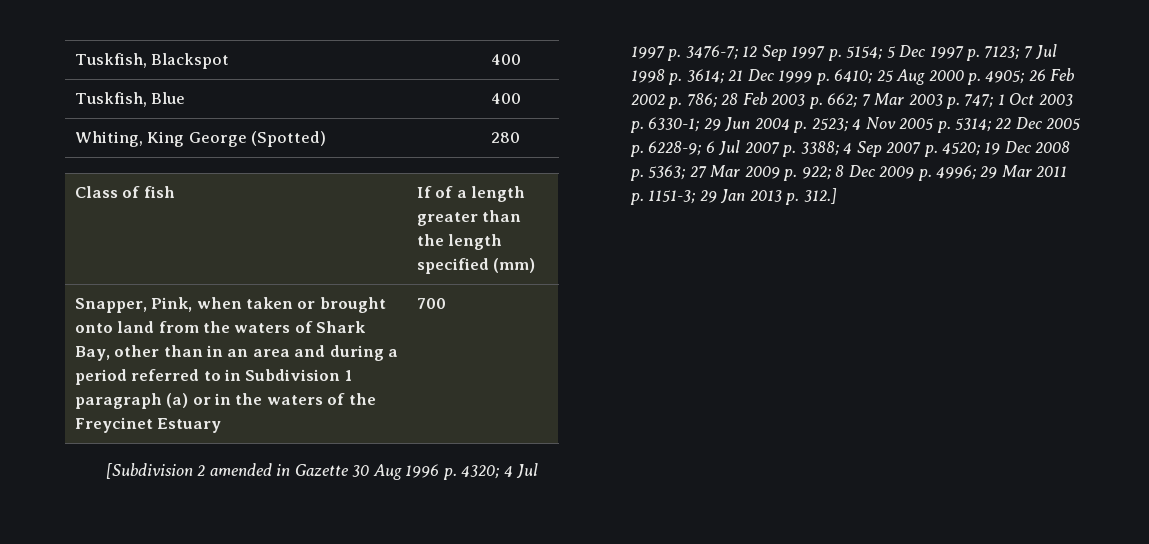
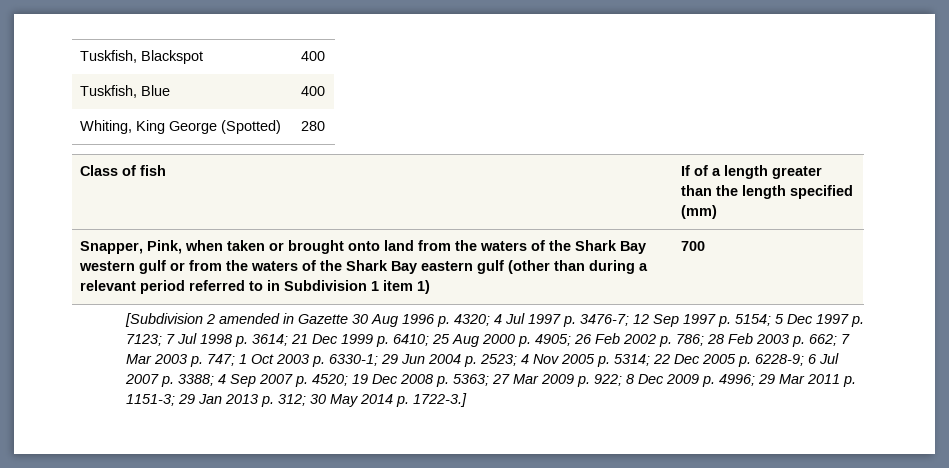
- Snapper, Pink, when taken or brought onto land from the waters of Shark Bay, other than in an area and during a period referred to in Subdivision 1 paragraph (a) or in the waters of the Freycinet Estuary
+ Snapper, Pink, when taken or brought onto land from the waters of the Shark Bay western gulf or from the waters of the Shark Bay eastern gulf (other than during a relevant period referred to in Subdivision 1 item 1)
- 29 Jan 2013 p. 312.]
+ 29 Jan 2013 p. 312; 30 May 2014 p. 1722-3.]

